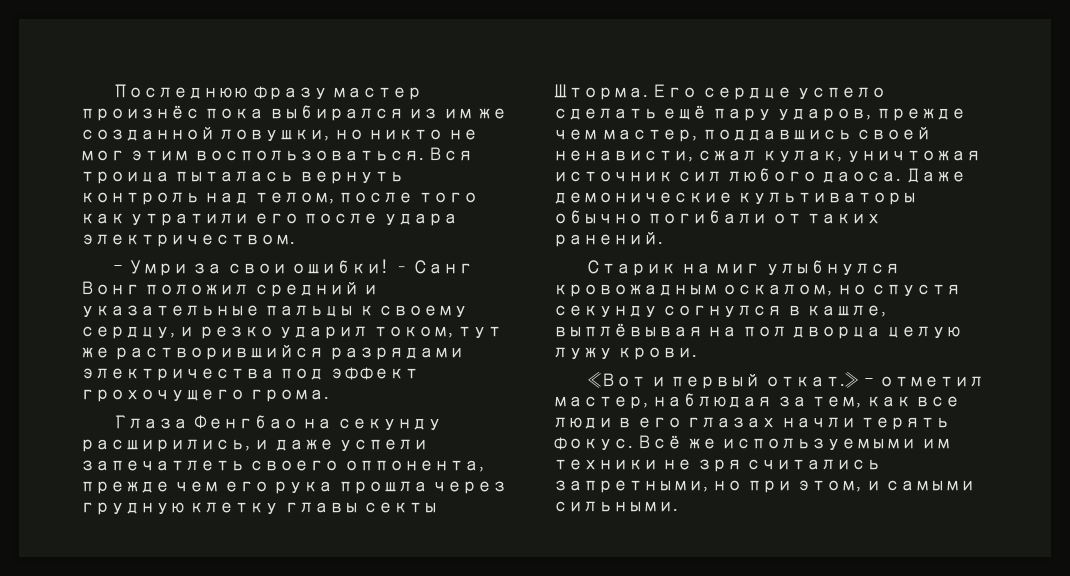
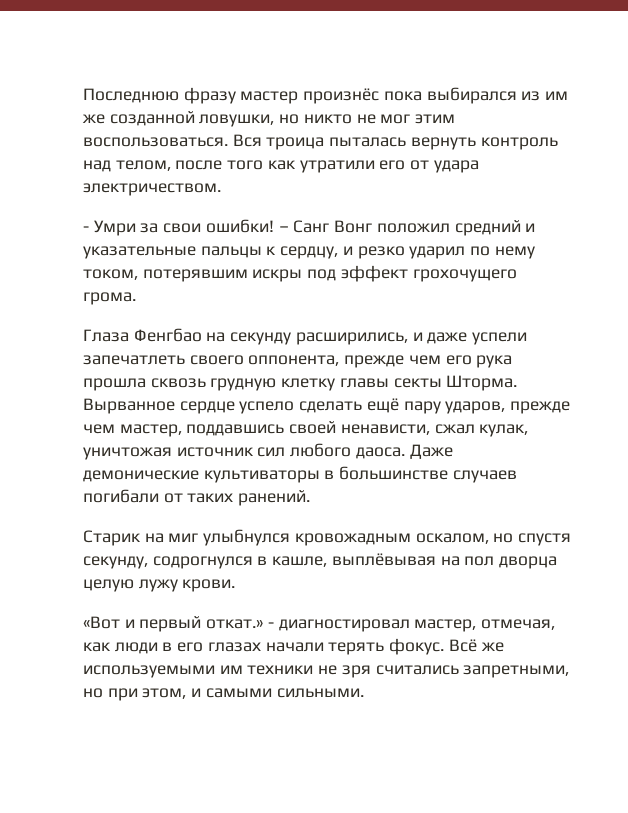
- Вся троица пыталась вернуть контроль над телом, после того как утратили его после удара электричеством.
+ Вся троица пыталась вернуть контроль над телом, после того как утратили его от удара электричеством.
- – Санг Вонг положил средний и указательные пальцы к своему сердцу, и резко ударил током, тут же растворившийся разрядами электричества под эффект грохочущего грома.
+ – Санг Вонг положил средний и указательные пальцы к сердцу, и резко ударил по нему током, потерявшим искры под эффект грохочущего грома.
- Глаза Фенгбао на секунду расширились, и даже успели запечатлеть своего оппонента, прежде чем его рука прошла через грудную клетку главы секты Шторма.
+ Глаза Фенгбао на секунду расширились, и даже успели запечатлеть своего оппонента, прежде чем его рука прошла сквозь грудную клетку главы секты Шторма.
- Его сердце успело сделать ещё пару ударов, прежде чем мастер, поддавшись своей ненависти, сжал кулак, уничтожая источник сил любого даоса.
+ Вырванное сердце успело сделать ещё пару ударов, прежде чем мастер, поддавшись своей ненависти, сжал кулак, уничтожая источник сил любого даоса.
- Даже демонические культиваторы обычно погибали от таких ранений.
+ Даже демонические культиваторы в большинстве случаев погибали от таких ранений.
- Старик на миг улыбнулся кровожадным оскалом, но спустя секунду согнулся в кашле, выплёвывая на пол дворца целую лужу крови.
+ Старик на миг улыбнулся кровожадным оскалом, но спустя секунду, содрогнулся в кашле, выплёвывая на пол дворца целую лужу крови.
- - отметил мастер, наблюдая за тем, как все люди в его глазах начли терять фокус.
+ - диагностировал мастер, отмечая, как люди в его глазах начали терять фокус.

